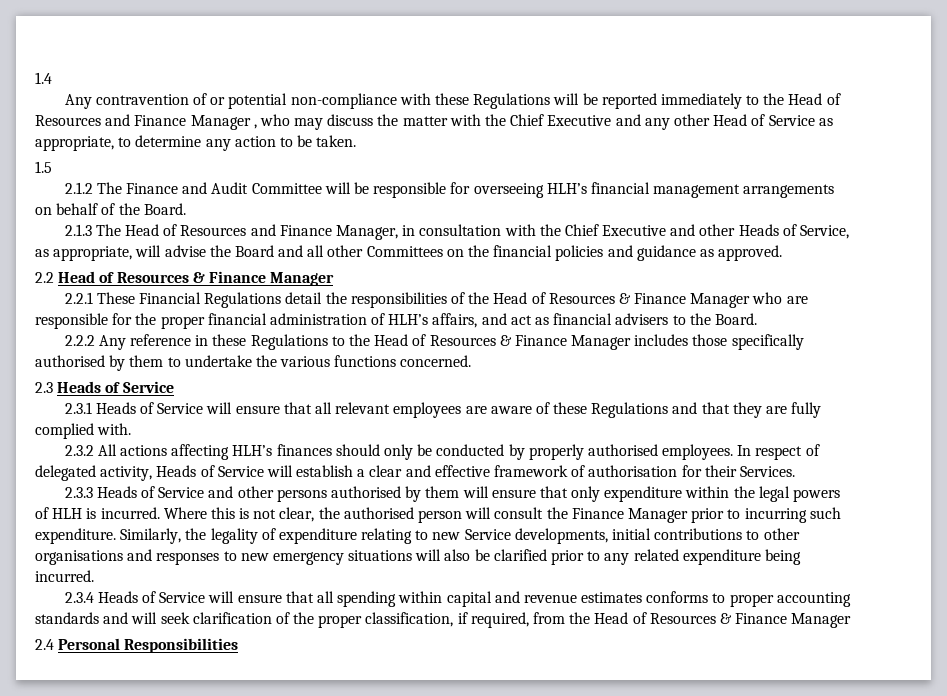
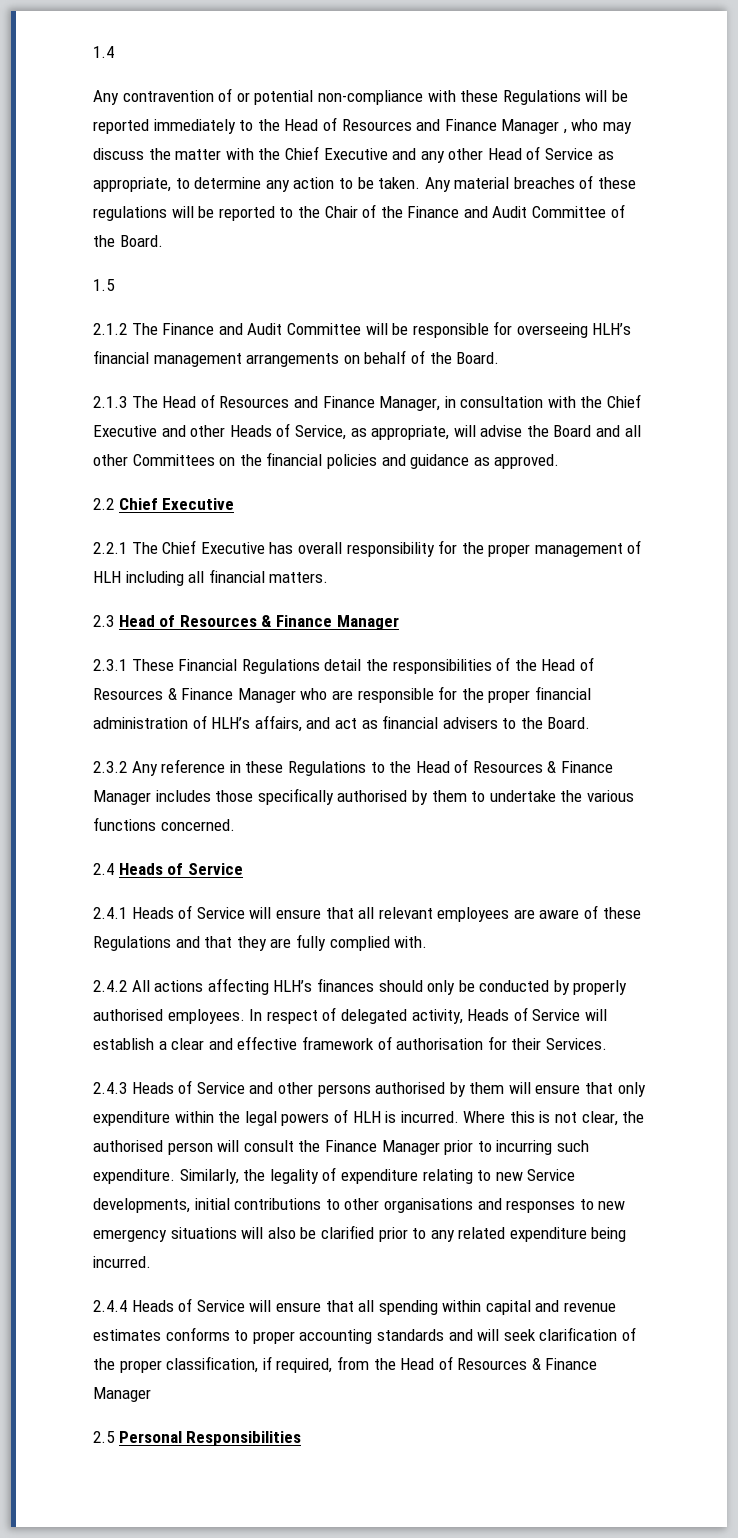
+ Any material breaches of these regulations will be reported to the Chair of the Finance and Audit Committee of the Board.
- 2.2 Head of Resources & Finance Manager
- 2.2.1 These Financial Regulations detail the responsibilities of the Head of Resources & Finance Manager who are responsible for the proper financial administration of HLH’s affairs, and act as financial advisers to the Board.
+ 2.2 Chief Executive
+ 2.2.1 The Chief Executive has overall responsibility for the proper management of HLH including all financial matters.
+ 2.3 Head of Resources & Finance Manager
+ 2.3.1 These Financial Regulations detail the responsibilities of the Head of Resources & Finance Manager who are responsible for the proper financial administration of HLH’s affairs, and act as financial advisers to the Board.
- 2.2.2 Any reference in these Regulations to the Head of Resources & Finance Manager includes those specifically authorised by them to undertake the various functions concerned.
+ 2.3.2 Any reference in these Regulations to the Head of Resources & Finance Manager includes those specifically authorised by them to undertake the various functions concerned.
- 2.3 Heads of Service
+ 2.4 Heads of Service
- 2.3.1 Heads of Service will ensure that all relevant employees are aware of these Regulations and that they are fully complied with.
+ 2.4.1 Heads of Service will ensure that all relevant employees are aware of these Regulations and that they are fully complied with.
- 2.3.2 All actions affecting HLH’s finances should only be conducted by properly authorised employees.
+ 2.4.2 All actions affecting HLH’s finances should only be conducted by properly authorised employees.
- 2.3.3 Heads of Service and other persons authorised by them will ensure that only expenditure within the legal powers of HLH is incurred.
+ 2.4.3 Heads of Service and other persons authorised by them will ensure that only expenditure within the legal powers of HLH is incurred.
- 2.3.4 Heads of Service will ensure that all spending within capital and revenue estimates conforms to proper accounting standards and will seek clarification of the proper classification, if required, from the Head of Resources & Finance Manager
+ 2.4.4 Heads of Service will ensure that all spending within capital and revenue estimates conforms to proper accounting standards and will seek clarification of the proper classification, if required, from the Head of Resources & Finance Manager
- 2.4 Personal Responsibilities
+ 2.5 Personal Responsibilities

